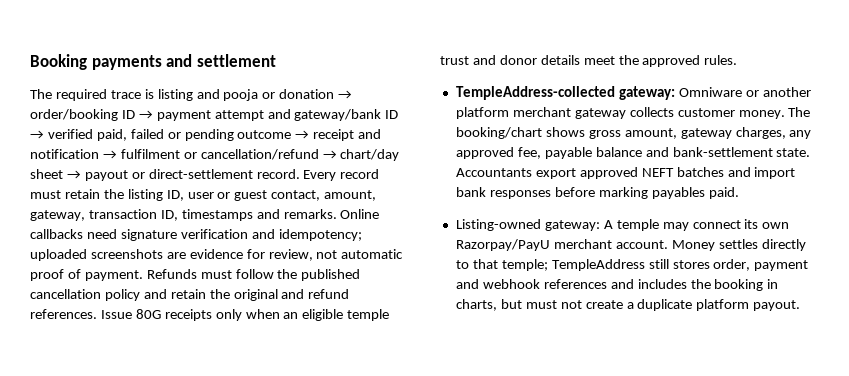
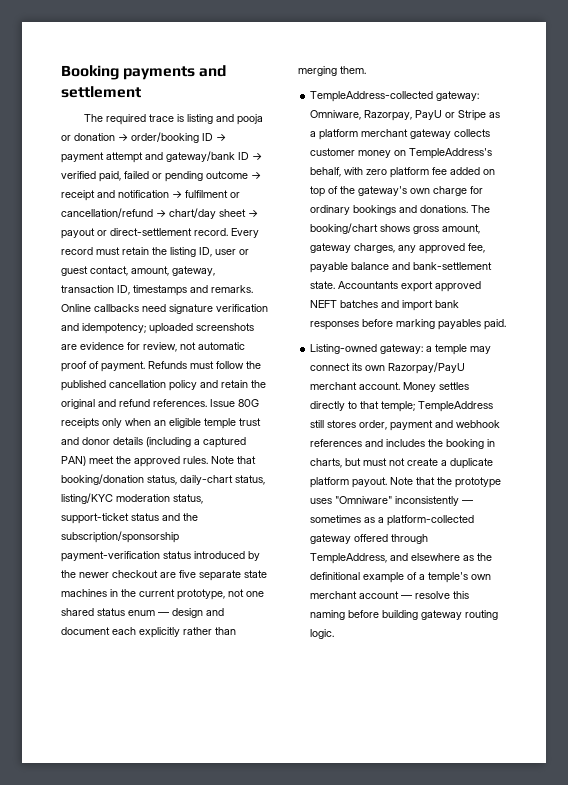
- Issue 80G receipts only when an eligible temple trust and donor details meet the approved rules.
- TempleAddress-collected gateway: Omniware or another platform merchant gateway collects customer money.
+ Issue 80G receipts only when an eligible temple trust and donor details (including a captured PAN) meet the approved rules. Note that booking/donation status, daily-chart status, listing/KYC moderation status, support-ticket status and the subscription/sponsorship payment-verification status introduced by the newer checkout are five separate state machines in the current prototype, not one shared status enum — design and document each explicitly rather than merging them.
+ TempleAddress-collected gateway: Omniware, Razorpay, PayU or Stripe as a platform merchant gateway collects customer money on TempleAddress's behalf, with zero platform fee added on top of the gateway's own charge for ordinary bookings and donations.
- Listing-owned gateway: A temple may connect its own Razorpay/PayU merchant account.
+ Listing-owned gateway: a temple may connect its own Razorpay/PayU merchant account.
+ Note that the prototype uses "Omniware" inconsistently — sometimes as a platform-collected gateway offered through TempleAddress, and elsewhere as the definitional example of a temple's own merchant account — resolve this naming before building gateway routing logic.

